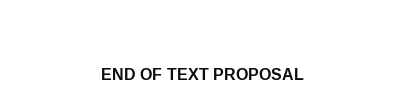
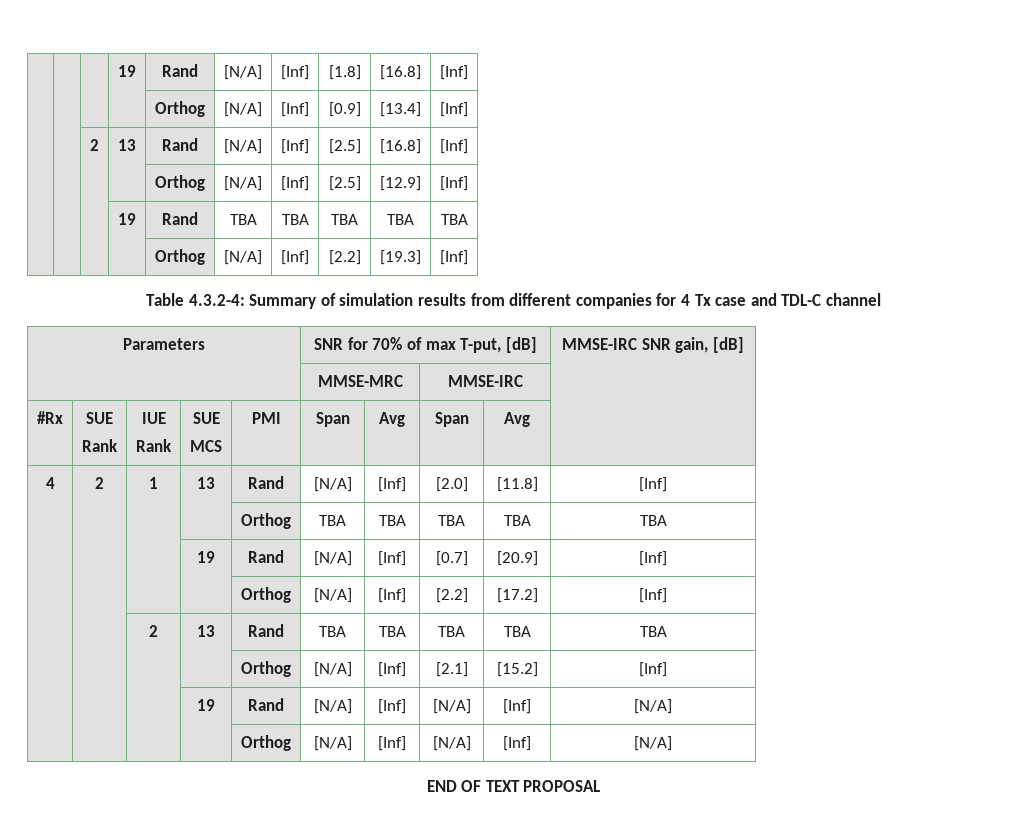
+ | | | 19 | Rand | [N/A] | [Inf] | [1.8] | [16.8] | [Inf]
+ | | | | Orthog | [N/A] | [Inf] | [0.9] | [13.4] | [Inf]
+ | | 2 | 13 | Rand | [N/A] | [Inf] | [2.5] | [16.8] | [Inf]
+ | | | | Orthog | [N/A] | [Inf] | [2.5] | [12.9] | [Inf]
+ | | | 19 | Rand | TBA | TBA | TBA | TBA | TBA
+ | | | | Orthog | [N/A] | [Inf] | [2.2] | [19.3] | [Inf]
+ Table 4.3.2-4: Summary of simulation results from different companies for 4 Tx case and TDL-C channel
+ Parameters | SNR for 70% of max T-put, [dB] | MMSE-IRC SNR gain, [dB]
+ | MMSE-MRC | MMSE-IRC |
+ #Rx | SUE
+ Rank | IUE
+ Rank | SUE
+ MCS | PMI | Span | Avg | Span | Avg |
+ 4 | 2 | 1 | 13 | Rand | [N/A] | [Inf] | [2.0] | [11.8] | [Inf]
+ | | | | Orthog | TBA | TBA | TBA | TBA | TBA
+ | | | 19 | Rand | [N/A] | [Inf] | [0.7] | [20.9] | [Inf]
+ | | | | Orthog | [N/A] | [Inf] | [2.2] | [17.2] | [Inf]
+ | | 2 | 13 | Rand | TBA | TBA | TBA | TBA | TBA
+ | | | | Orthog | [N/A] | [Inf] | [2.1] | [15.2] | [Inf]
+ | | | 19 | Rand | [N/A] | [Inf] | [N/A] | [Inf] | [N/A]
+ | | | | Orthog | [N/A] | [Inf] | [N/A] | [Inf] | [N/A]

